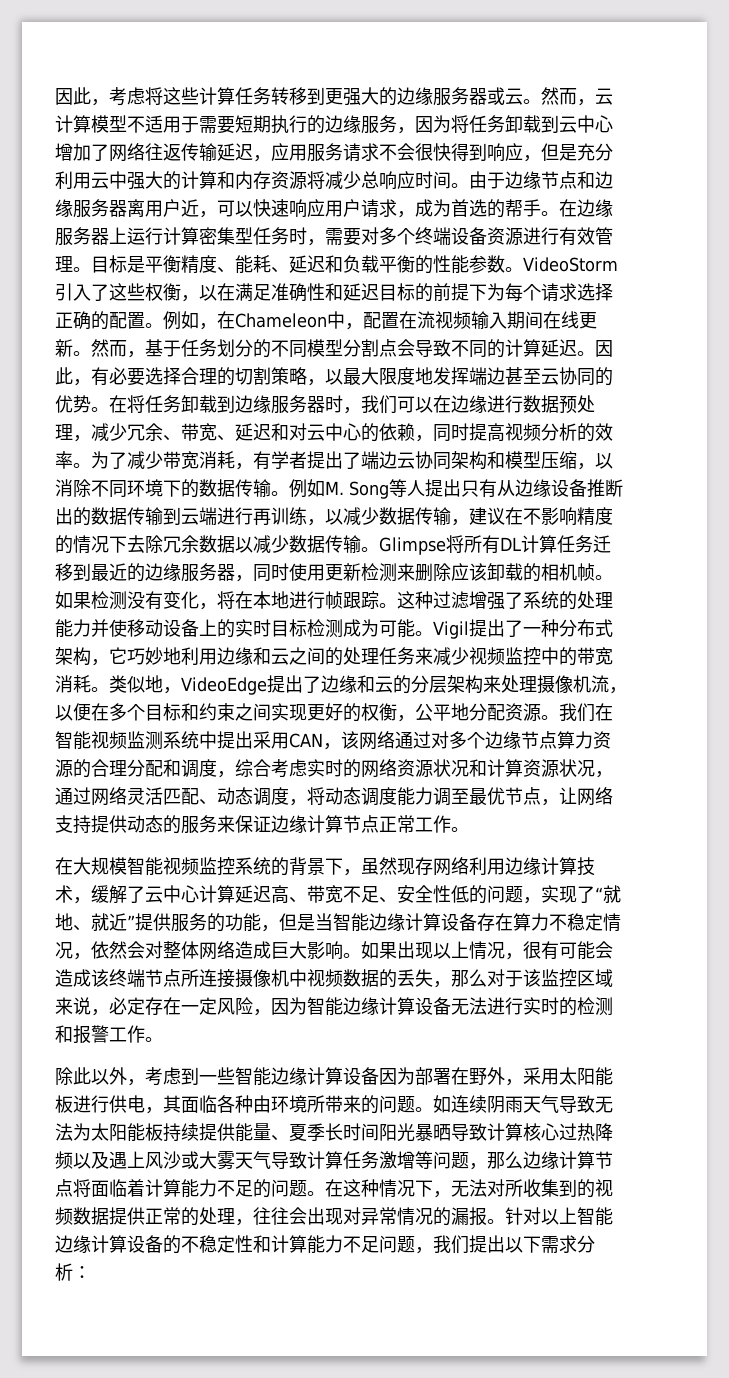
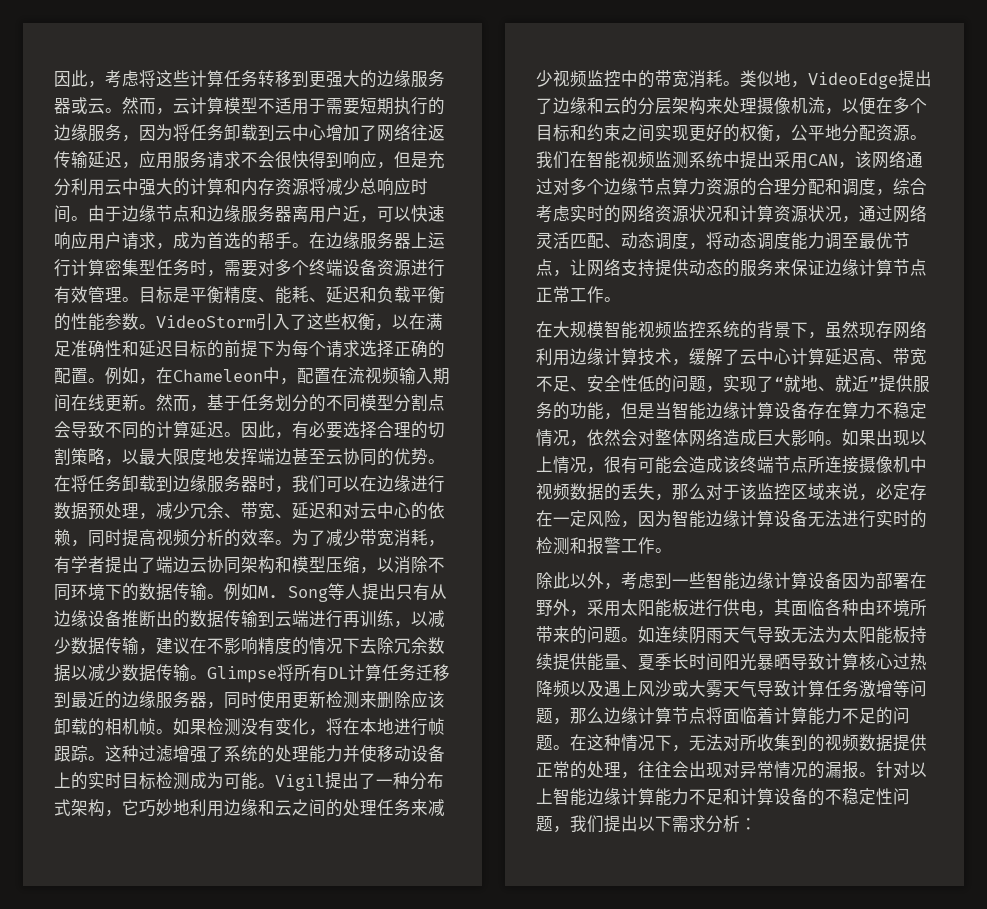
- 针对以上智能边缘计算设备的不稳定性和计算能力不足问题，我们提出以下需求分析：
+ 针对以上智能边缘计算能力不足和计算设备的不稳定性问题，我们提出以下需求分析：

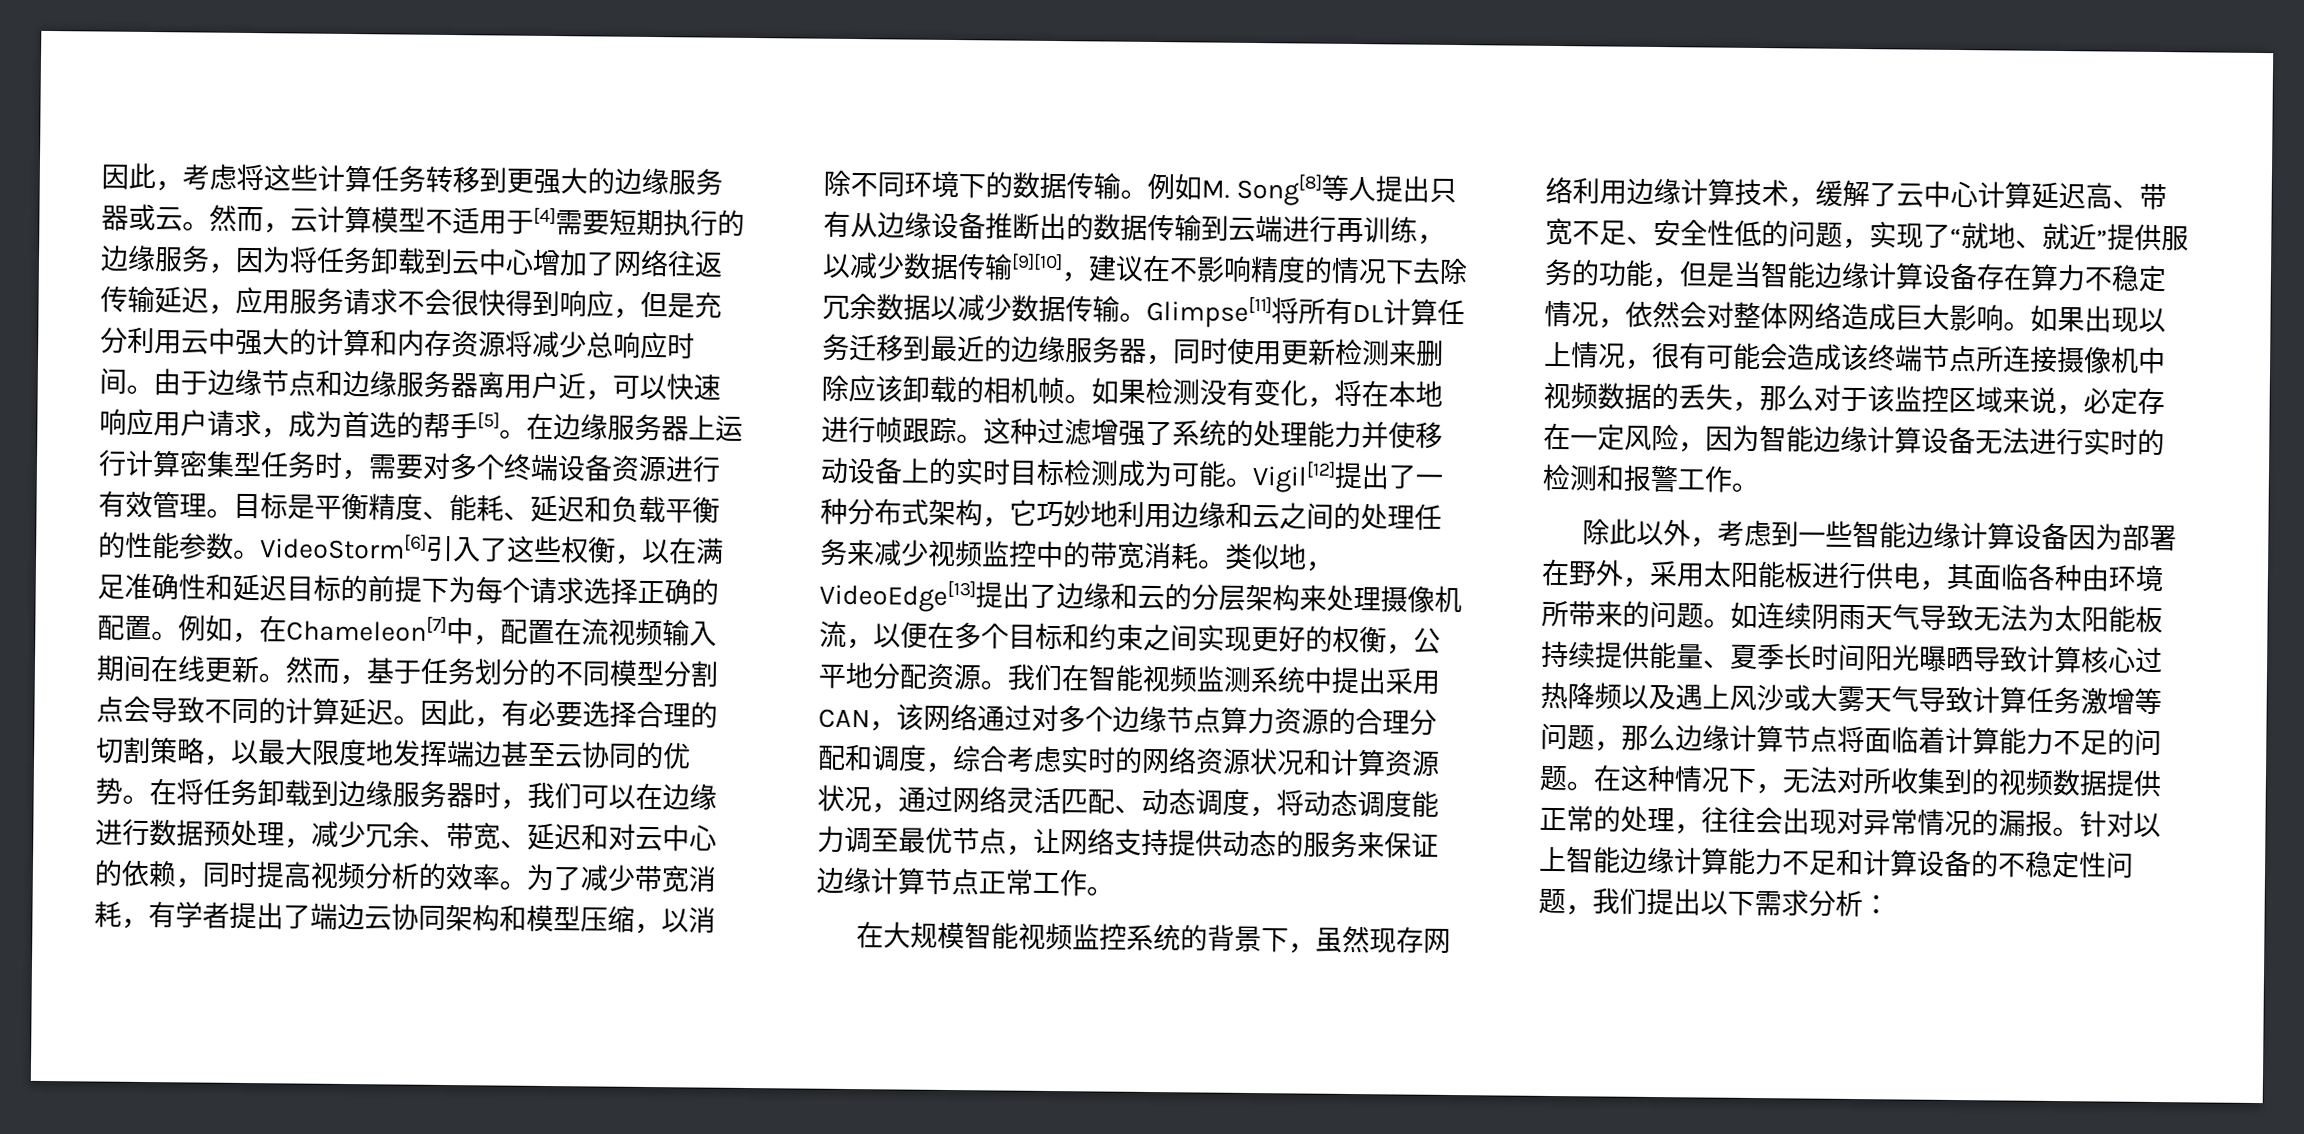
- 然而，云计算模型不适用于需要短期执行的边缘服务，因为将任务卸载到云中心增加了网络往返传输延迟，应用服务请求不会很快得到响应，但是充分利用云中强大的计算和内存资源将减少总响应时间。
+ 然而，云计算模型不适用于[4]需要短期执行的边缘服务，因为将任务卸载到云中心增加了网络往返传输延迟，应用服务请求不会很快得到响应，但是充分利用云中强大的计算和内存资源将减少总响应时间。
- 由于边缘节点和边缘服务器离用户近，可以快速响应用户请求，成为首选的帮手。
+ 由于边缘节点和边缘服务器离用户近，可以快速响应用户请求，成为首选的帮手[5]。
- VideoStorm引入了这些权衡，以在满足准确性和延迟目标的前提下为每个请求选择正确的配置。
+ VideoStorm[6]引入了这些权衡，以在满足准确性和延迟目标的前提下为每个请求选择正确的配置。
- 例如，在Chameleon中，配置在流视频输入期间在线更新。
+ 例如，在Chameleon[7]中，配置在流视频输入期间在线更新。
- 例如M. Song等人提出只有从边缘设备推断出的数据传输到云端进行再训练，以减少数据传输，建议在不影响精度的情况下去除冗余数据以减少数据传输。
+ 例如M. Song[8]等人提出只有从边缘设备推断出的数据传输到云端进行再训练，以减少数据传输[9][10]，建议在不影响精度的情况下去除冗余数据以减少数据传输。
- Glimpse将所有DL计算任务迁移到最近的边缘服务器，同时使用更新检测来删除应该卸载的相机帧。
+ Glimpse[11]将所有DL计算任务迁移到最近的边缘服务器，同时使用更新检测来删除应该卸载的相机帧。
- Vigil提出了一种分布式架构，它巧妙地利用边缘和云之间的处理任务来减少视频监控中的带宽消耗。
+ Vigil[12]提出了一种分布式架构，它巧妙地利用边缘和云之间的处理任务来减少视频监控中的带宽消耗。
- 类似地，VideoEdge提出了边缘和云的分层架构来处理摄像机流，以便在多个目标和约束之间实现更好的权衡，公平地分配资源。
+ 类似地，VideoEdge[13]提出了边缘和云的分层架构来处理摄像机流，以便在多个目标和约束之间实现更好的权衡，公平地分配资源。
- 如连续阴雨天气导致无法为太阳能板持续提供能量、夏季长时间阳光暴晒导致计算核心过热降频以及遇上风沙或大雾天气导致计算任务激增等问题，那么边缘计算节点将面临着计算能力不足的问题。
+ 如连续阴雨天气导致无法为太阳能板持续提供能量、夏季长时间阳光曝晒导致计算核心过热降频以及遇上风沙或大雾天气导致计算任务激增等问题，那么边缘计算节点将面临着计算能力不足的问题。

